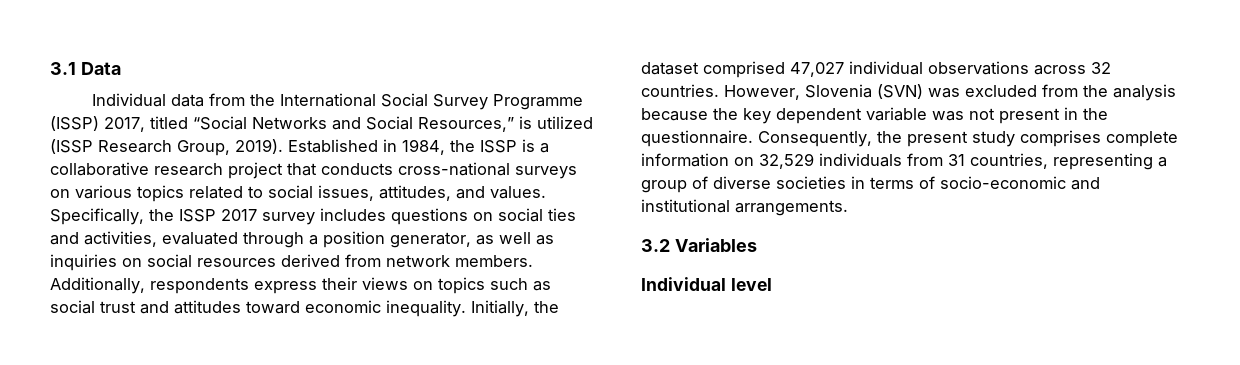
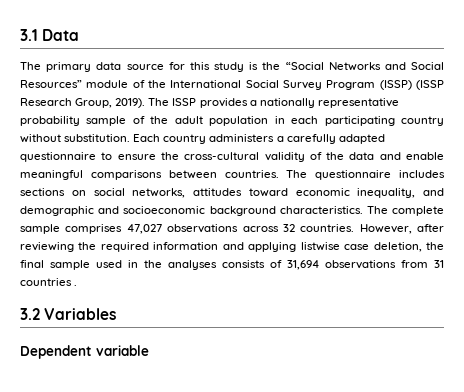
- Individual data from the International Social Survey Programme (ISSP) 2017, titled “Social Networks and Social Resources,” is utilized (ISSP Research Group, 2019). Established in 1984, the ISSP is a collaborative research project that conducts cross-national surveys on various topics related to social issues, attitudes, and values. Specifically, the ISSP 2017 survey includes questions on social ties and activities, evaluated through a position generator, as well as inquiries on social resources derived from network members. Additionally, respondents express their views on topics such as social trust and attitudes toward economic inequality. Initially, the dataset comprised 47,027 individual observations across 32 countries.
+ The primary data source for this study is the “Social Networks and Social Resources” module of the International Social Survey Program (ISSP) (ISSP Research Group, 2019). The ISSP provides a nationally representative probability sample of the adult population in each participating country without substitution. Each country administers a carefully adapted questionnaire to ensure the cross-cultural validity of the data and enable meaningful comparisons between countries. The questionnaire includes sections on social networks, attitudes toward economic inequality, and demographic and socioeconomic background characteristics. The complete sample comprises 47,027 observations across 32 countries.
- However, Slovenia (SVN) was excluded from the analysis because the key dependent variable was not present in the questionnaire. Consequently, the present study comprises complete information on 32,529 individuals from 31 countries, representing a group of diverse societies in terms of socio-economic and institutional arrangements.
+ However, after reviewing the required information and applying listwise case deletion, the final sample used in the analyses consists of 31,694 observations from 31 countries .
- Individual level
+ Dependent variable

